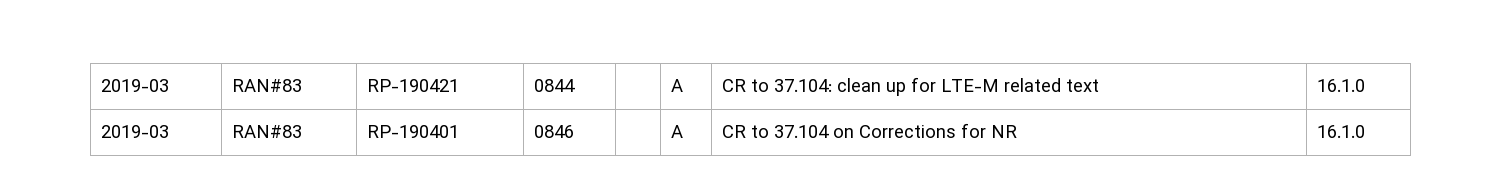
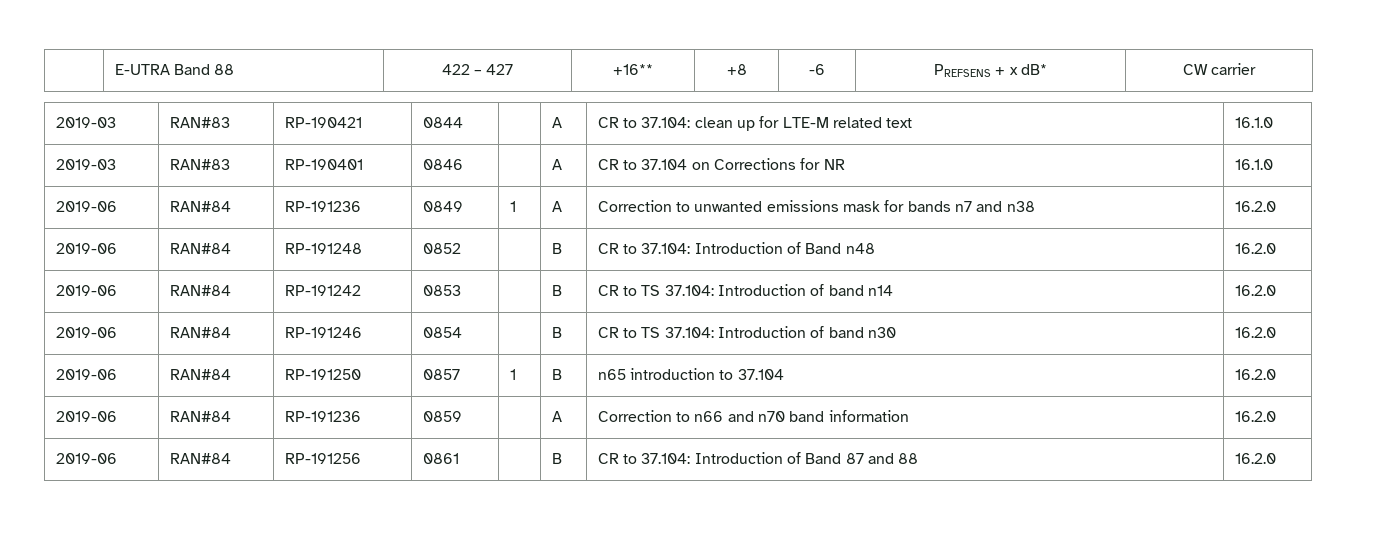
+ | E-UTRA Band 88 | 422 – 427 | +16** | +8 | -6 | PREFSENS + x dB* | CW carrier
+ 2019-06 | RAN#84 | RP-191236 | 0849 | 1 | A | Correction to unwanted emissions mask for bands n7 and n38 | 16.2.0
+ 2019-06 | RAN#84 | RP-191248 | 0852 | | B | CR to 37.104: Introduction of Band n48 | 16.2.0
+ 2019-06 | RAN#84 | RP-191242 | 0853 | | B | CR to TS 37.104: Introduction of band n14 | 16.2.0
+ 2019-06 | RAN#84 | RP-191246 | 0854 | | B | CR to TS 37.104: Introduction of band n30 | 16.2.0
+ 2019-06 | RAN#84 | RP-191250 | 0857 | 1 | B | n65 introduction to 37.104 | 16.2.0
+ 2019-06 | RAN#84 | RP-191236 | 0859 | | A | Correction to n66 and n70 band information | 16.2.0
+ 2019-06 | RAN#84 | RP-191256 | 0861 | | B | CR to 37.104: Introduction of Band 87 and 88 | 16.2.0

